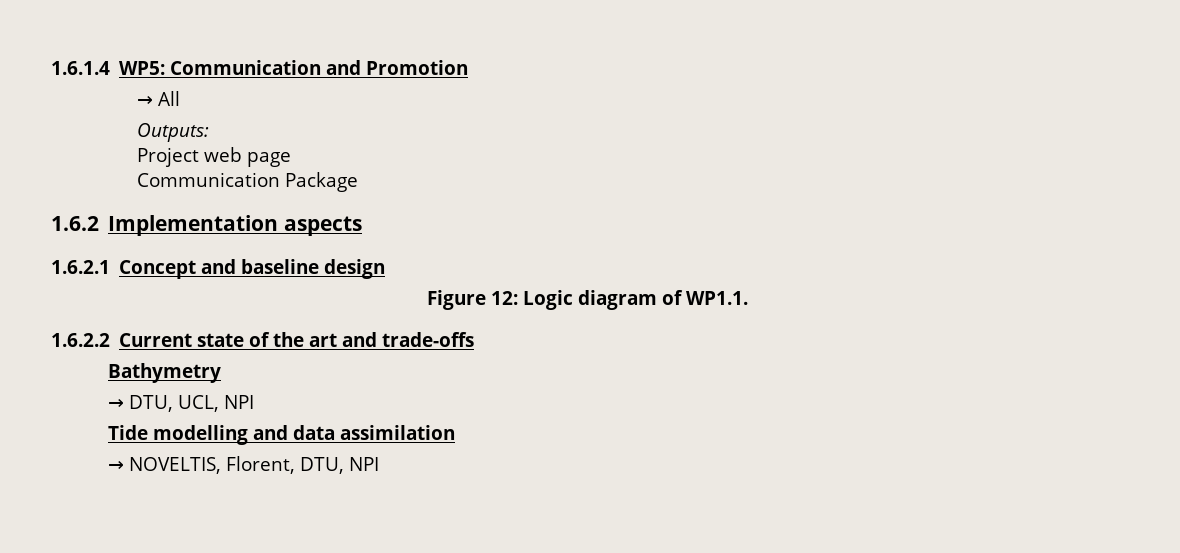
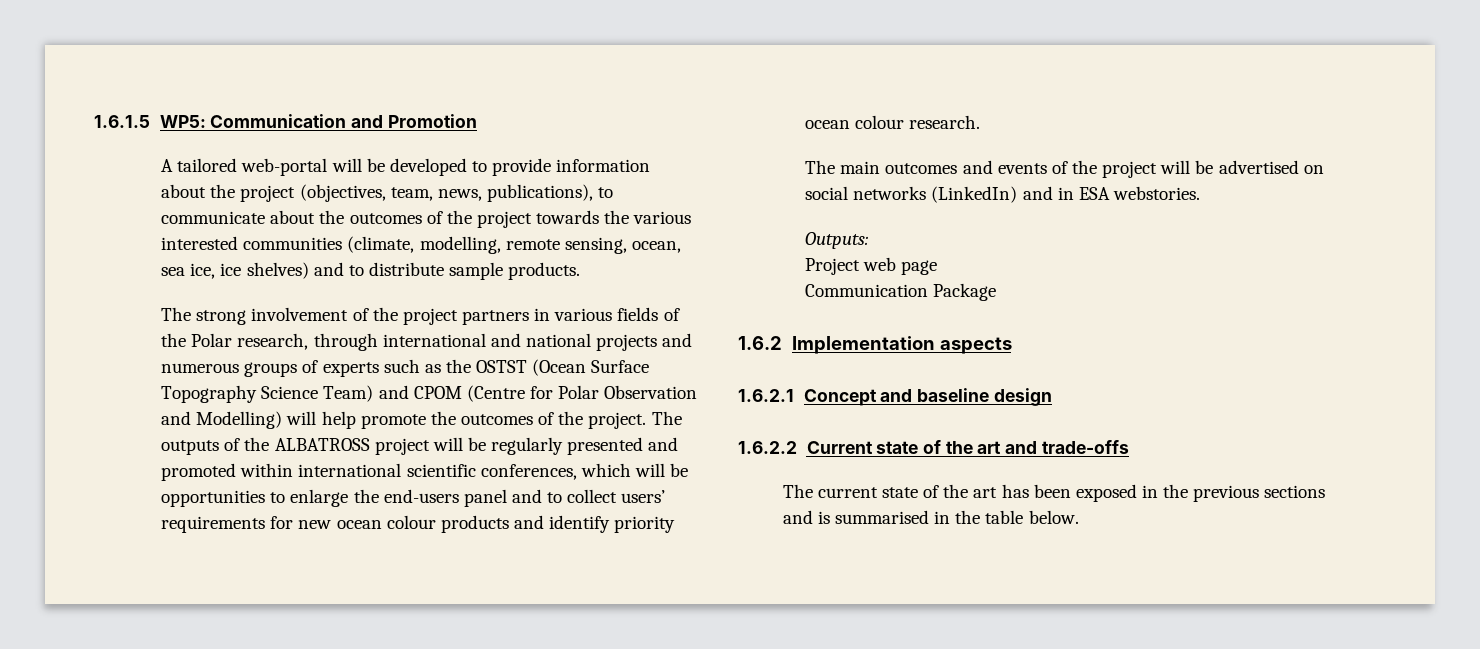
- 1.6.1.4 WP5: Communication and Promotion
+ 1.6.1.5 WP5: Communication and Promotion
- → All
+ A tailored web-portal will be developed to provide information about the project (objectives, team, news, publications), to communicate about the outcomes of the project towards the various interested communities (climate, modelling, remote sensing, ocean, sea ice, ice shelves) and to distribute sample products.
+ The strong involvement of the project partners in various fields of the Polar research, through international and national projects and numerous groups of experts such as the OSTST (Ocean Surface Topography Science Team) and CPOM (Centre for Polar Observation and Modelling) will help promote the outcomes of the project. The outputs of the ALBATROSS project will be regularly presented and promoted within international scientific conferences, which will be opportunities to enlarge the end-users panel and to collect users’ requirements for new ocean colour products and identify priority ocean colour research.
+ The main outcomes and events of the project will be advertised on social networks (LinkedIn) and in ESA webstories.
- Figure 12: Logic diagram of WP1.1.
- Bathymetry
- → DTU, UCL, NPI
- Tide modelling and data assimilation
- → NOVELTIS, Florent, DTU, NPI
+ The current state of the art has been exposed in the previous sections and is summarised in the table below.

